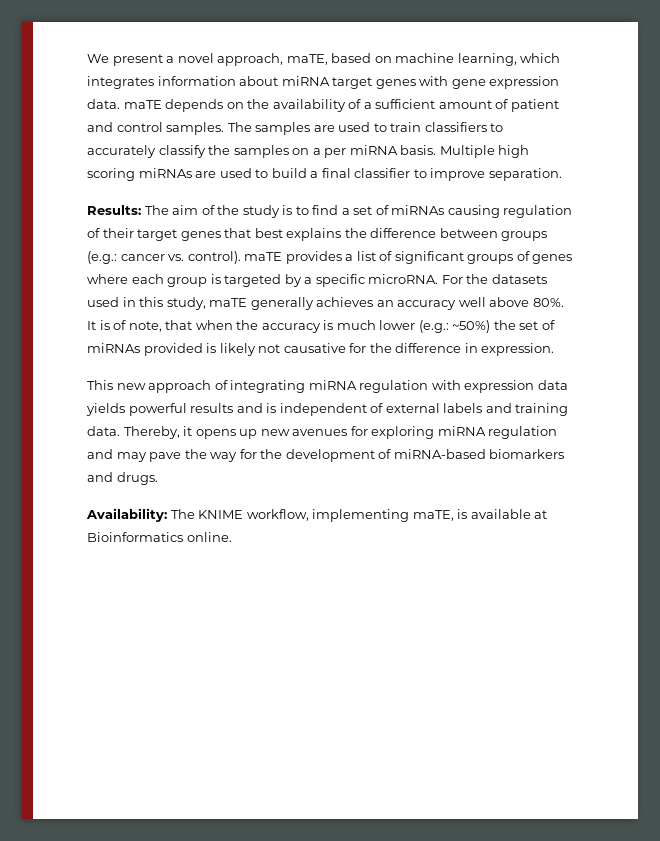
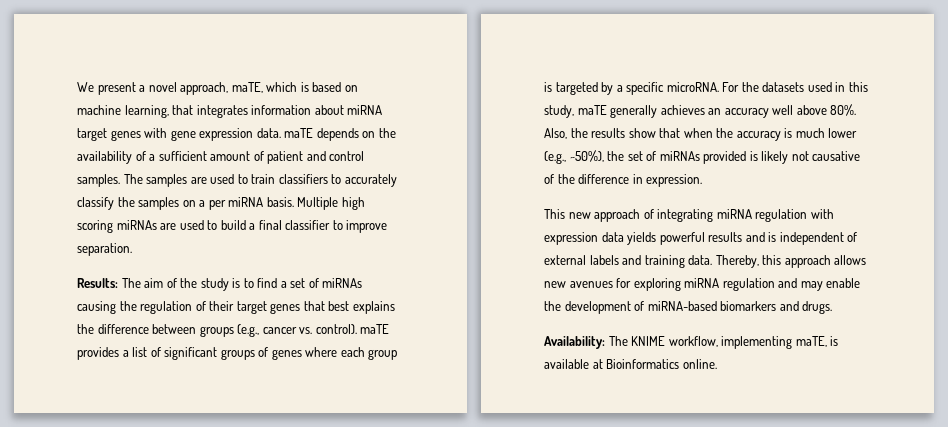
- We present a novel approach, maTE, based on machine learning, which integrates information about miRNA target genes with gene expression data. maTE depends on the availability of a sufficient amount of patient and control samples.
+ We present a novel approach, maTE, which is based on machine learning, that integrates information about miRNA target genes with gene expression data. maTE depends on the availability of a sufficient amount of patient and control samples.
- Results: The aim of the study is to find a set of miRNAs causing regulation of their target genes that best explains the difference between groups (e.g.: cancer vs. control). maTE provides a list of significant groups of genes where each group is targeted by a specific microRNA.
+ Results: The aim of the study is to find a set of miRNAs causing the regulation of their target genes that best explains the difference between groups (e.g., cancer vs. control). maTE provides a list of significant groups of genes where each group is targeted by a specific microRNA.
- It is of note, that when the accuracy is much lower (e.g.: ~50%) the set of miRNAs provided is likely not causative for the difference in expression.
+ Also, the results show that when the accuracy is much lower (e.g., ~50%), the set of miRNAs provided is likely not causative of the difference in expression.
- Thereby, it opens up new avenues for exploring miRNA regulation and may pave the way for the development of miRNA-based biomarkers and drugs.
+ Thereby, this approach allows new avenues for exploring miRNA regulation and may enable the development of miRNA-based biomarkers and drugs.

